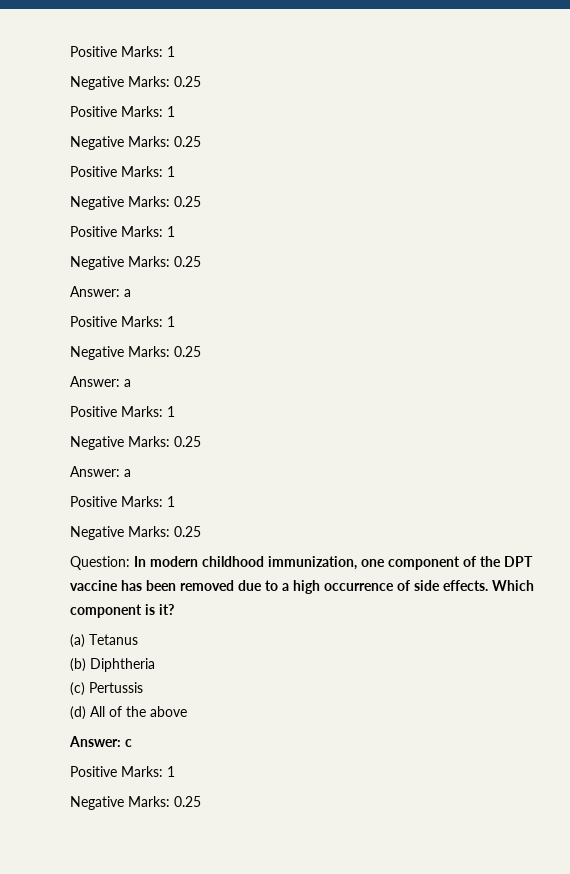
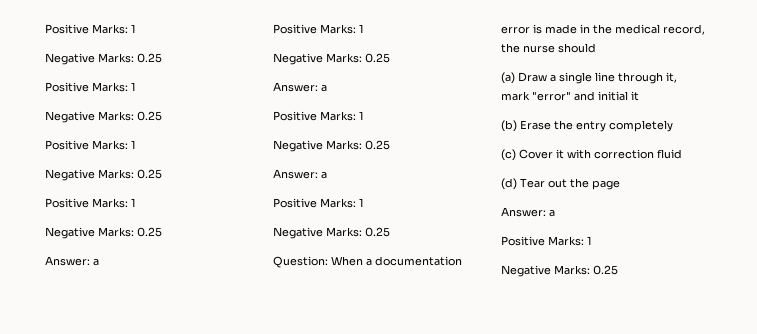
- Question: In modern childhood immunization, one component of the DPT vaccine has been removed due to a high occurrence of side effects. Which component is it?
- (a) Tetanus
- (b) Diphtheria
- (c) Pertussis
- (d) All of the above
- Answer: c
+ Question: When a documentation error is made in the medical record, the nurse should
+ (a) Draw a single line through it, mark "error" and initial it
+ (b) Erase the entry completely
+ (c) Cover it with correction fluid
+ (d) Tear out the page
+ Answer: a

